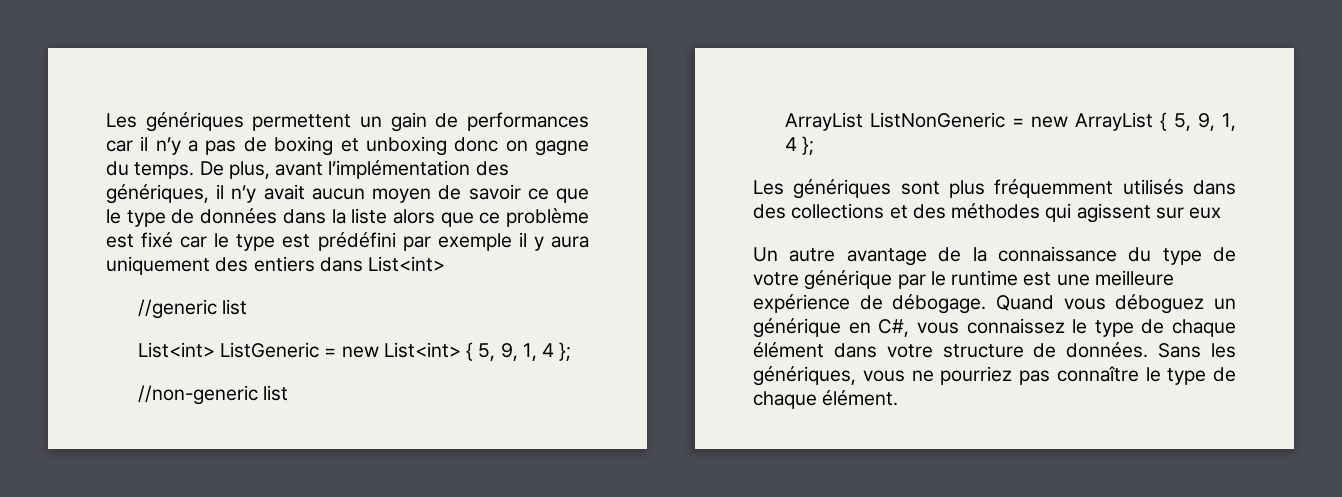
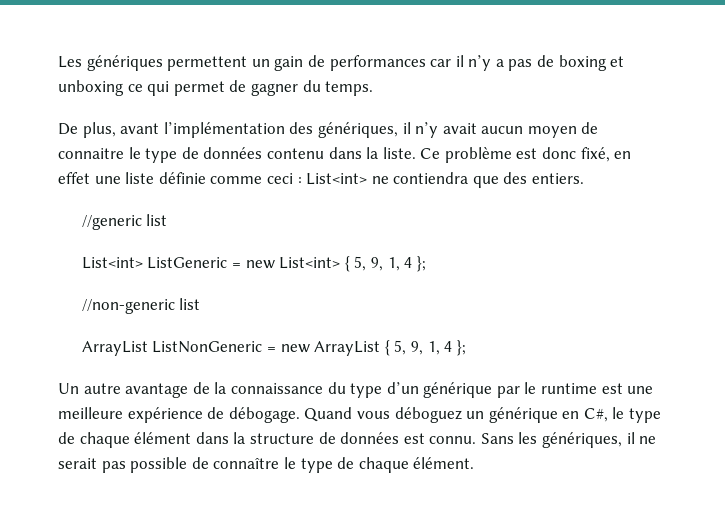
- Les génériques permettent un gain de performances car il n’y a pas de boxing et unboxing donc on gagne du temps. De plus, avant l’implémentation des génériques, il n’y avait aucun moyen de savoir ce que le type de données dans la liste alors que ce problème est fixé car le type est prédéfini par exemple il y aura uniquement des entiers dans List<int>
+ Les génériques permettent un gain de performances car il n’y a pas de boxing et unboxing ce qui permet de gagner du temps.
+ De plus, avant l’implémentation des génériques, il n’y avait aucun moyen de connaitre le type de données contenu dans la liste. Ce problème est donc fixé, en effet une liste définie comme ceci : List<int> ne contiendra que des entiers.
- Les génériques sont plus fréquemment utilisés dans des collections et des méthodes qui agissent sur eux
- Un autre avantage de la connaissance du type de votre générique par le runtime est une meilleure expérience de débogage.
+ Un autre avantage de la connaissance du type d’un générique par le runtime est une meilleure expérience de débogage.
- Quand vous déboguez un générique en C#, vous connaissez le type de chaque élément dans votre structure de données. Sans les génériques, vous ne pourriez pas connaître le type de chaque élément.
+ Quand vous déboguez un générique en C#, le type de chaque élément dans la structure de données est connu. Sans les génériques, il ne serait pas possible de connaître le type de chaque élément.

